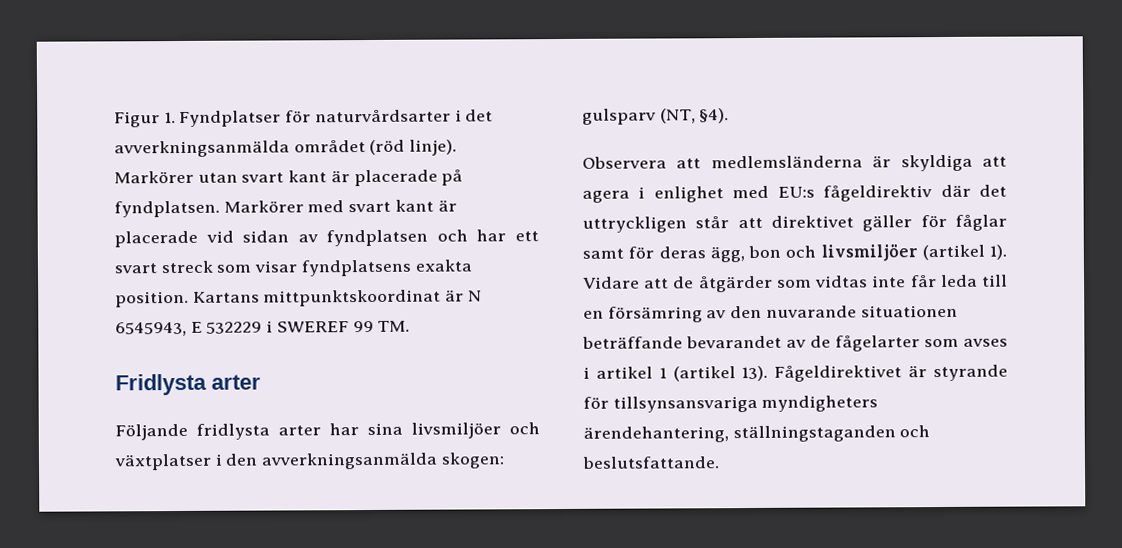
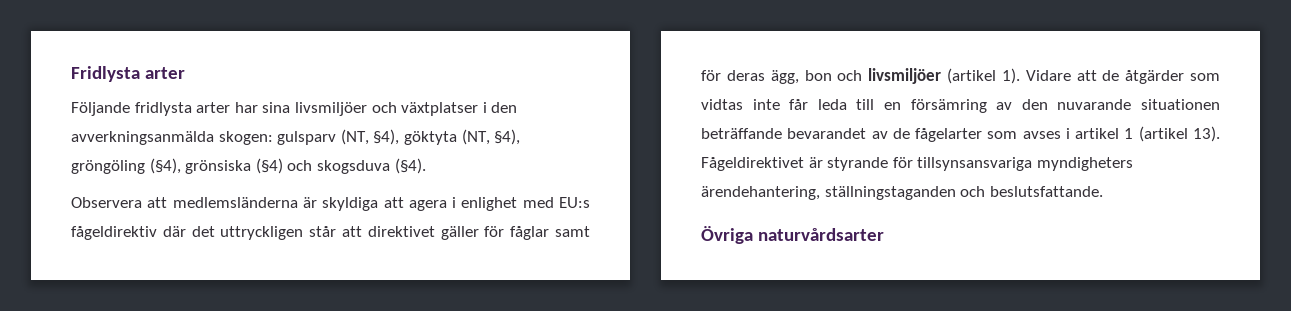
- Figur 1. Fyndplatser för naturvårdsarter i det avverkningsanmälda området (röd linje). Markörer utan svart kant är placerade på fyndplatsen. Markörer med svart kant är placerade vid sidan av fyndplatsen och har ett svart streck som visar fyndplatsens exakta position. Kartans mittpunktskoordinat är N 6545943, E 532229 i SWEREF 99 TM.
- Följande fridlysta arter har sina livsmiljöer och växtplatser i den avverkningsanmälda skogen: gulsparv (NT, §4).
+ Följande fridlysta arter har sina livsmiljöer och växtplatser i den avverkningsanmälda skogen: gulsparv (NT, §4), göktyta (NT, §4), gröngöling (§4), grönsiska (§4) och skogsduva (§4).
+ Övriga naturvårdsarter

